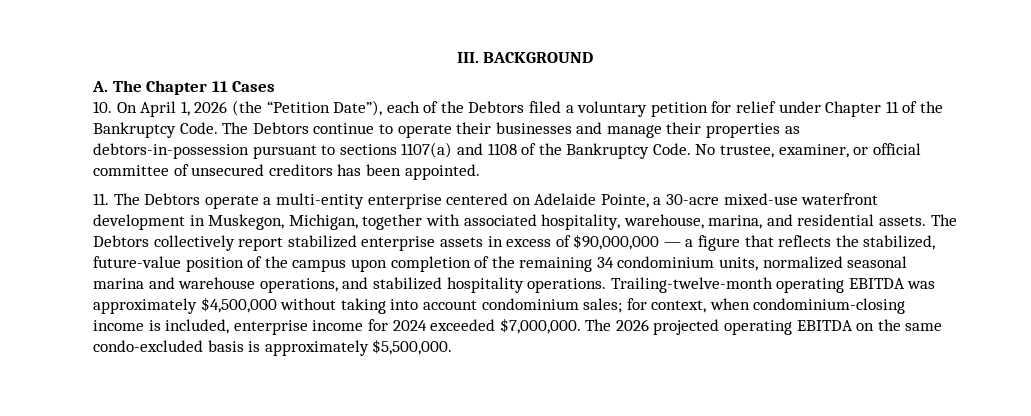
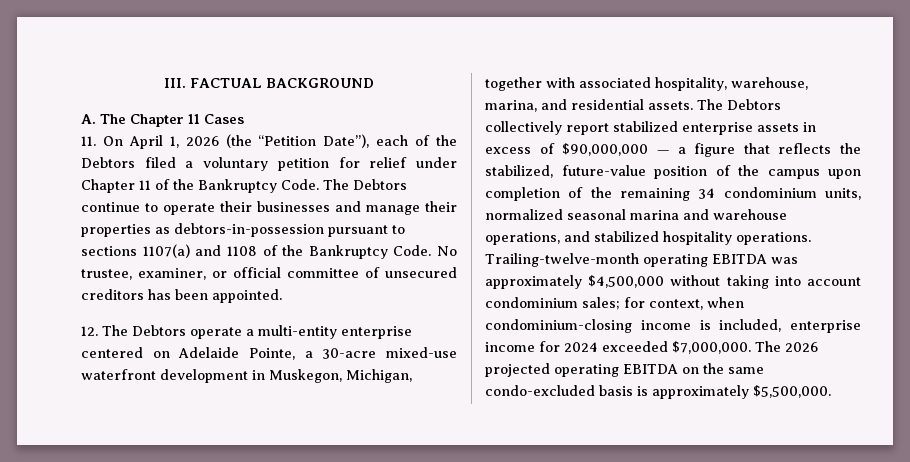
- III. BACKGROUND
+ III. FACTUAL BACKGROUND
- 10. On April 1, 2026 (the “Petition Date”), each of the Debtors filed a voluntary petition for relief under Chapter 11 of the Bankruptcy Code.
+ 11. On April 1, 2026 (the “Petition Date”), each of the Debtors filed a voluntary petition for relief under Chapter 11 of the Bankruptcy Code.
- 11. The Debtors operate a multi-entity enterprise centered on Adelaide Pointe, a 30-acre mixed-use waterfront development in Muskegon, Michigan, together with associated hospitality, warehouse, marina, and residential assets.
+ 12. The Debtors operate a multi-entity enterprise centered on Adelaide Pointe, a 30-acre mixed-use waterfront development in Muskegon, Michigan, together with associated hospitality, warehouse, marina, and residential assets.

